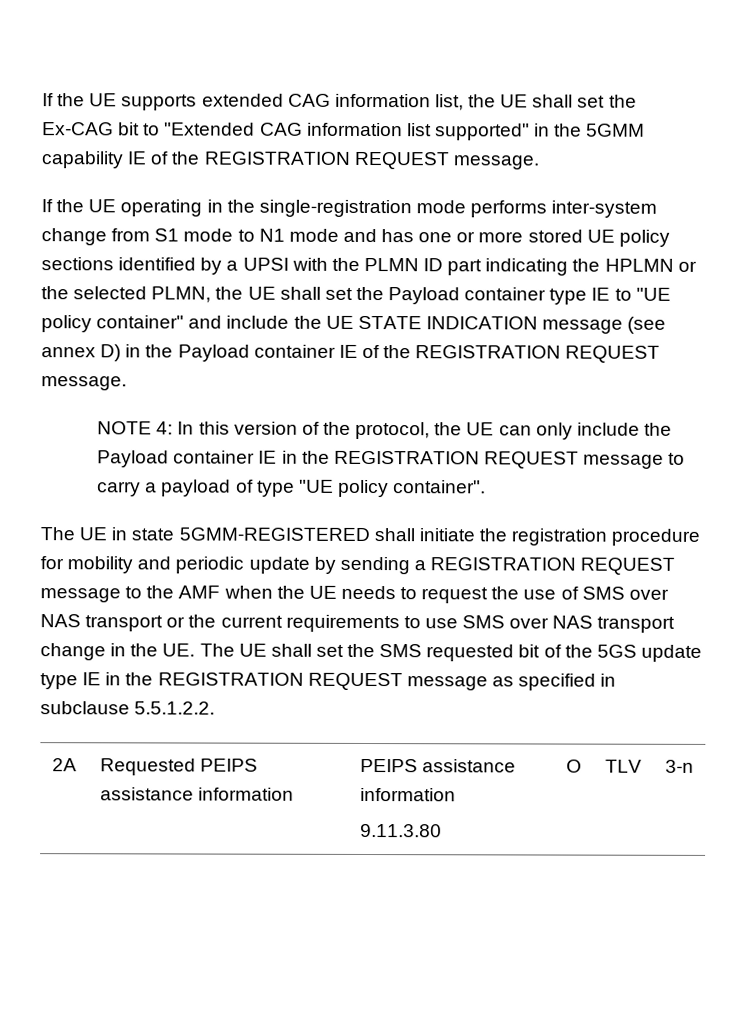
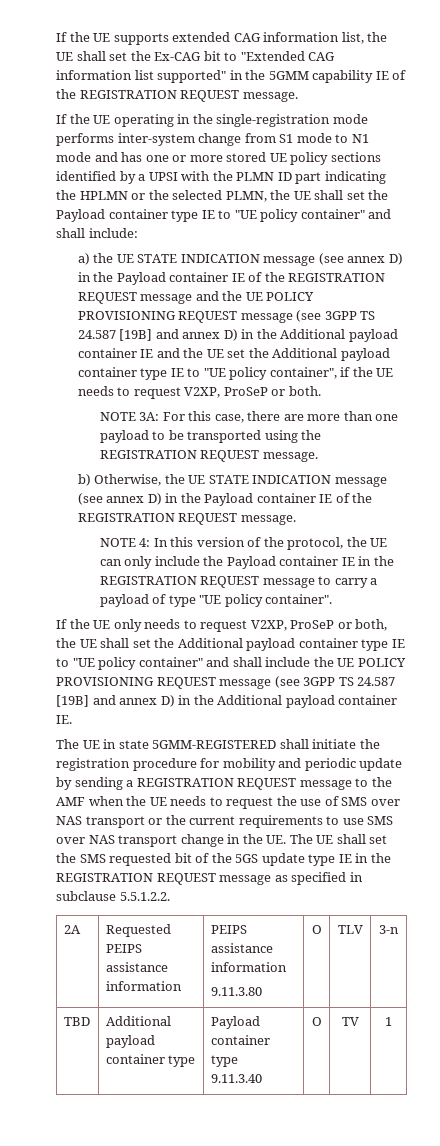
- If the UE operating in the single-registration mode performs inter-system change from S1 mode to N1 mode and has one or more stored UE policy sections identified by a UPSI with the PLMN ID part indicating the HPLMN or the selected PLMN, the UE shall set the Payload container type IE to "UE policy container" and include the UE STATE INDICATION message (see annex D) in the Payload container IE of the REGISTRATION REQUEST message.
+ If the UE operating in the single-registration mode performs inter-system change from S1 mode to N1 mode and has one or more stored UE policy sections identified by a UPSI with the PLMN ID part indicating the HPLMN or the selected PLMN, the UE shall set the Payload container type IE to "UE policy container" and shall include:
+ a) the UE STATE INDICATION message (see annex D) in the Payload container IE of the REGISTRATION REQUEST message and the UE POLICY PROVISIONING REQUEST message (see 3GPP TS 24.587 [19B] and annex D) in the Additional payload container IE and the UE set the Additional payload container type IE to "UE policy container", if the UE needs to request V2XP, ProSeP or both.
+ NOTE 3A: For this case, there are more than one payload to be transported using the REGISTRATION REQUEST message.
+ b) Otherwise, the UE STATE INDICATION message (see annex D) in the Payload container IE of the REGISTRATION REQUEST message.
+ If the UE only needs to request V2XP, ProSeP or both, the UE shall set the Additional payload container type IE to "UE policy container" and shall include the UE POLICY PROVISIONING REQUEST message (see 3GPP TS 24.587 [19B] and annex D) in the Additional payload container IE.
+ TBD | Additional payload container type | Payload container type
+ 9.11.3.40 | O | TV | 1

